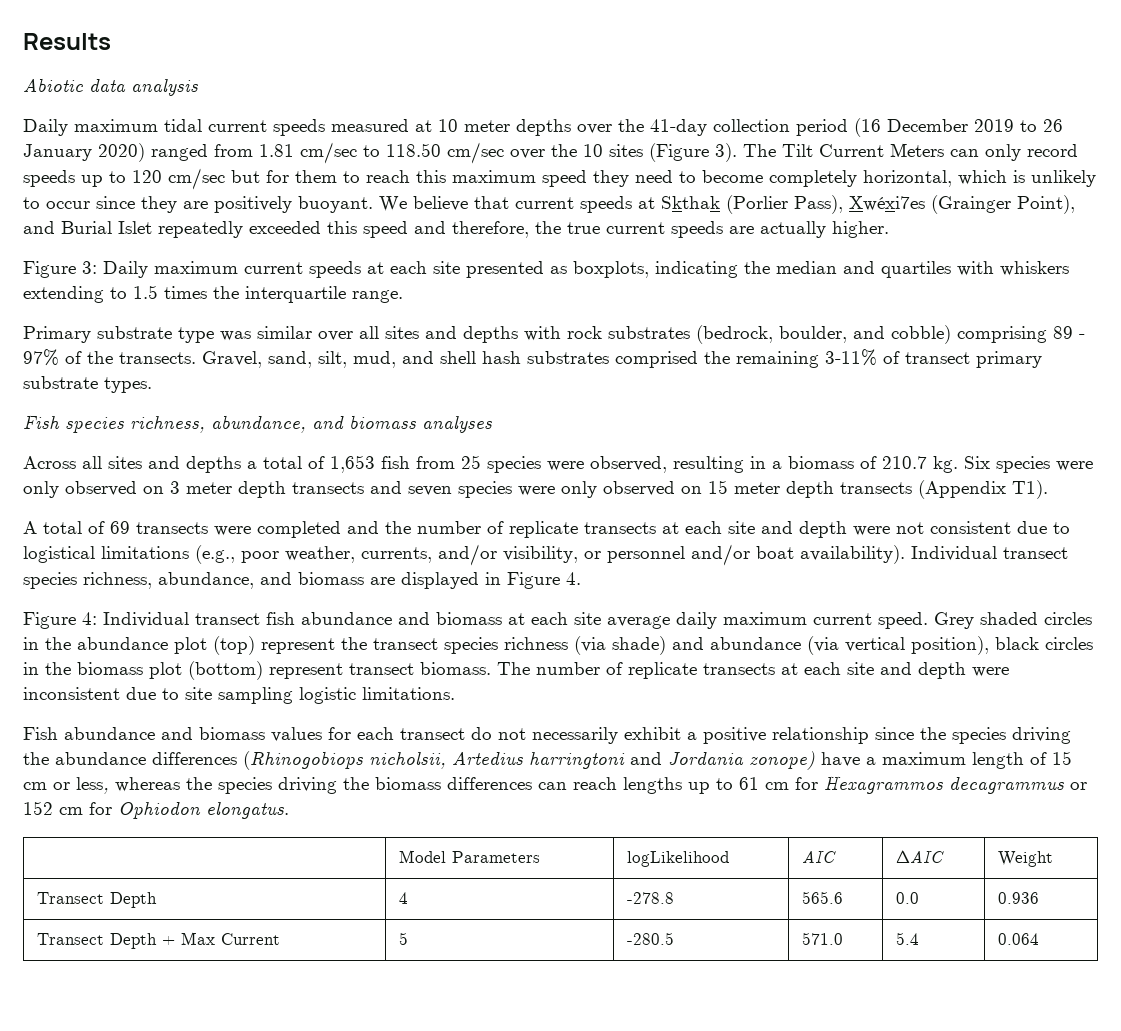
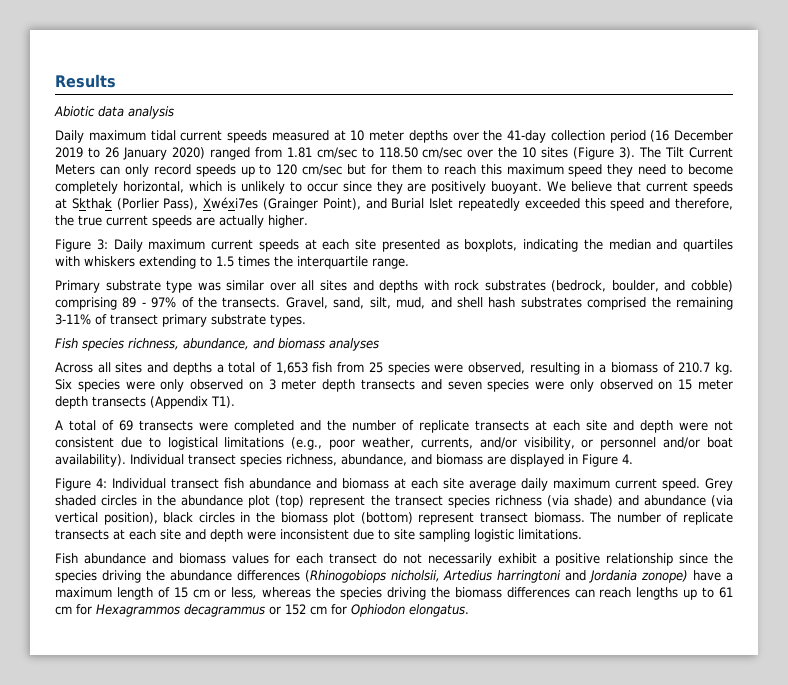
- | Model Parameters | logLikelihood | AIC | ΔAIC | Weight
- Transect Depth | 4 | -278.8 | 565.6 | 0.0 | 0.936
- Transect Depth + Max Current | 5 | -280.5 | 571.0 | 5.4 | 0.064

